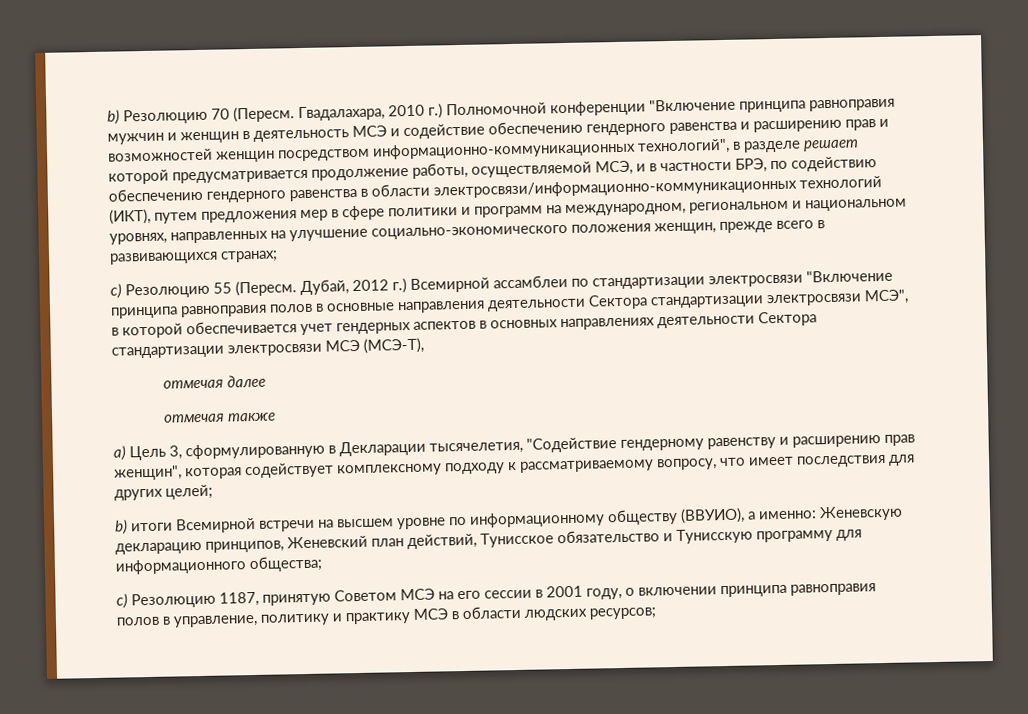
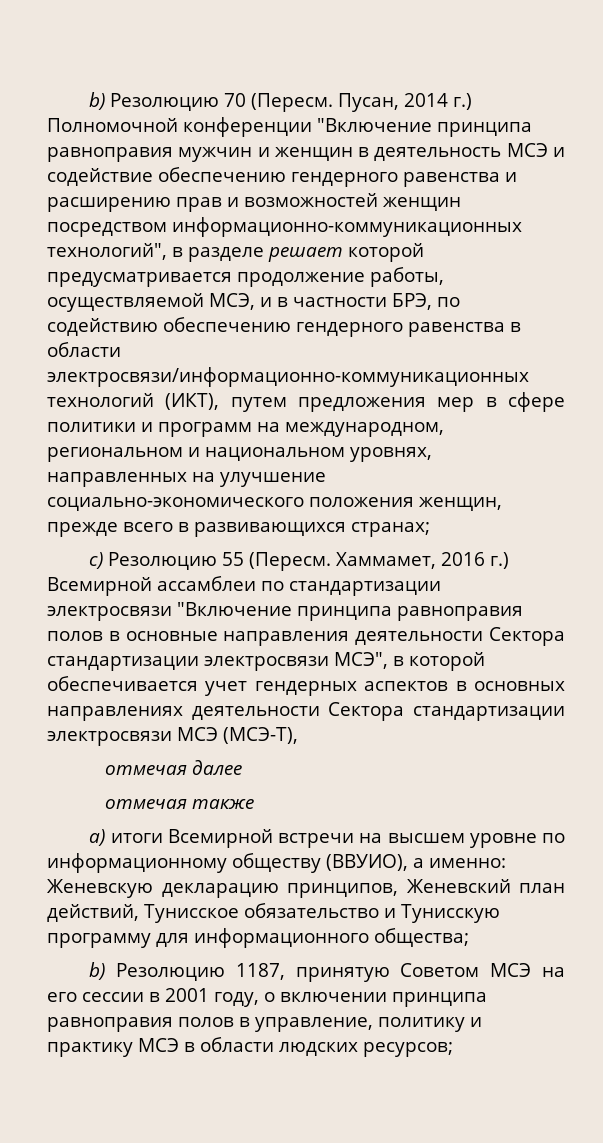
- Гвадалахара, 2010 г.) Полномочной конференции "Включение принципа равноправия мужчин и женщин в деятельность МСЭ и содействие обеспечению гендерного равенства и расширению прав и возможностей женщин посредством информационно-коммуникационных технологий", в разделе решает которой предусматривается продолжение работы, осуществляемой МСЭ, и в частности БРЭ, по содействию обеспечению гендерного равенства в области электросвязи/информационно-коммуникационных технологий (ИКТ), путем предложения мер в сфере политики и программ на международном, региональном и национальном уровнях, направленных на улучшение социально-экономического положения женщин, прежде всего в развивающихся странах;
+ Пусан, 2014 г.) Полномочной конференции "Включение принципа равноправия мужчин и женщин в деятельность МСЭ и содействие обеспечению гендерного равенства и расширению прав и возможностей женщин посредством информационно-коммуникационных технологий", в разделе решает которой предусматривается продолжение работы, осуществляемой МСЭ, и в частности БРЭ, по содействию обеспечению гендерного равенства в области электросвязи/информационно-коммуникационных технологий (ИКТ), путем предложения мер в сфере политики и программ на международном, региональном и национальном уровнях, направленных на улучшение социально-экономического положения женщин, прежде всего в развивающихся странах;
- Дубай, 2012 г.) Всемирной ассамблеи по стандартизации электросвязи "Включение принципа равноправия полов в основные направления деятельности Сектора стандартизации электросвязи МСЭ", в которой обеспечивается учет гендерных аспектов в основных направлениях деятельности Сектора стандартизации электросвязи МСЭ (МСЭ-Т),
+ Хаммамет, 2016 г.) Всемирной ассамблеи по стандартизации электросвязи "Включение принципа равноправия полов в основные направления деятельности Сектора стандартизации электросвязи МСЭ", в которой обеспечивается учет гендерных аспектов в основных направлениях деятельности Сектора стандартизации электросвязи МСЭ (МСЭ-Т),
- a) Цель 3, сформулированную в Декларации тысячелетия, "Содействие гендерному равенству и расширению прав женщин", которая содействует комплексному подходу к рассматриваемому вопросу, что имеет последствия для других целей;
- b) итоги Всемирной встречи на высшем уровне по информационному обществу (ВВУИО), а именно: Женевскую декларацию принципов, Женевский план действий, Тунисское обязательство и Тунисскую программу для информационного общества;
+ a) итоги Всемирной встречи на высшем уровне по информационному обществу (ВВУИО), а именно: Женевскую декларацию принципов, Женевский план действий, Тунисское обязательство и Тунисскую программу для информационного общества;
- c) Резолюцию 1187, принятую Советом МСЭ на его сессии в 2001 году, о включении принципа равноправия полов в управление, политику и практику МСЭ в области людских ресурсов;
+ b) Резолюцию 1187, принятую Советом МСЭ на его сессии в 2001 году, о включении принципа равноправия полов в управление, политику и практику МСЭ в области людских ресурсов;

